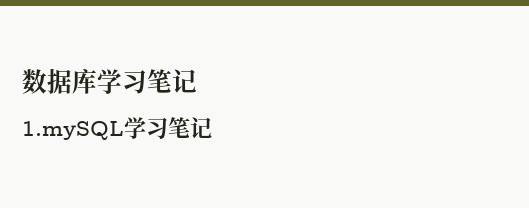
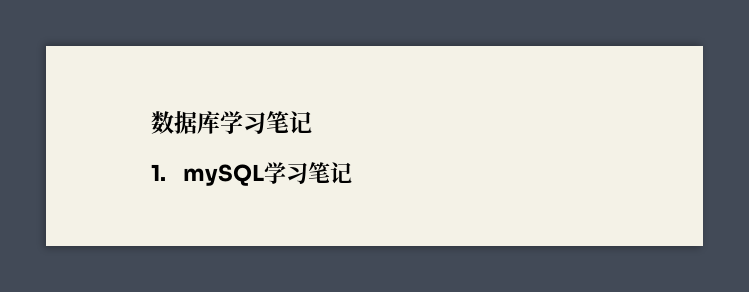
- 1.mySQL学习笔记
+ 1. mySQL学习笔记

